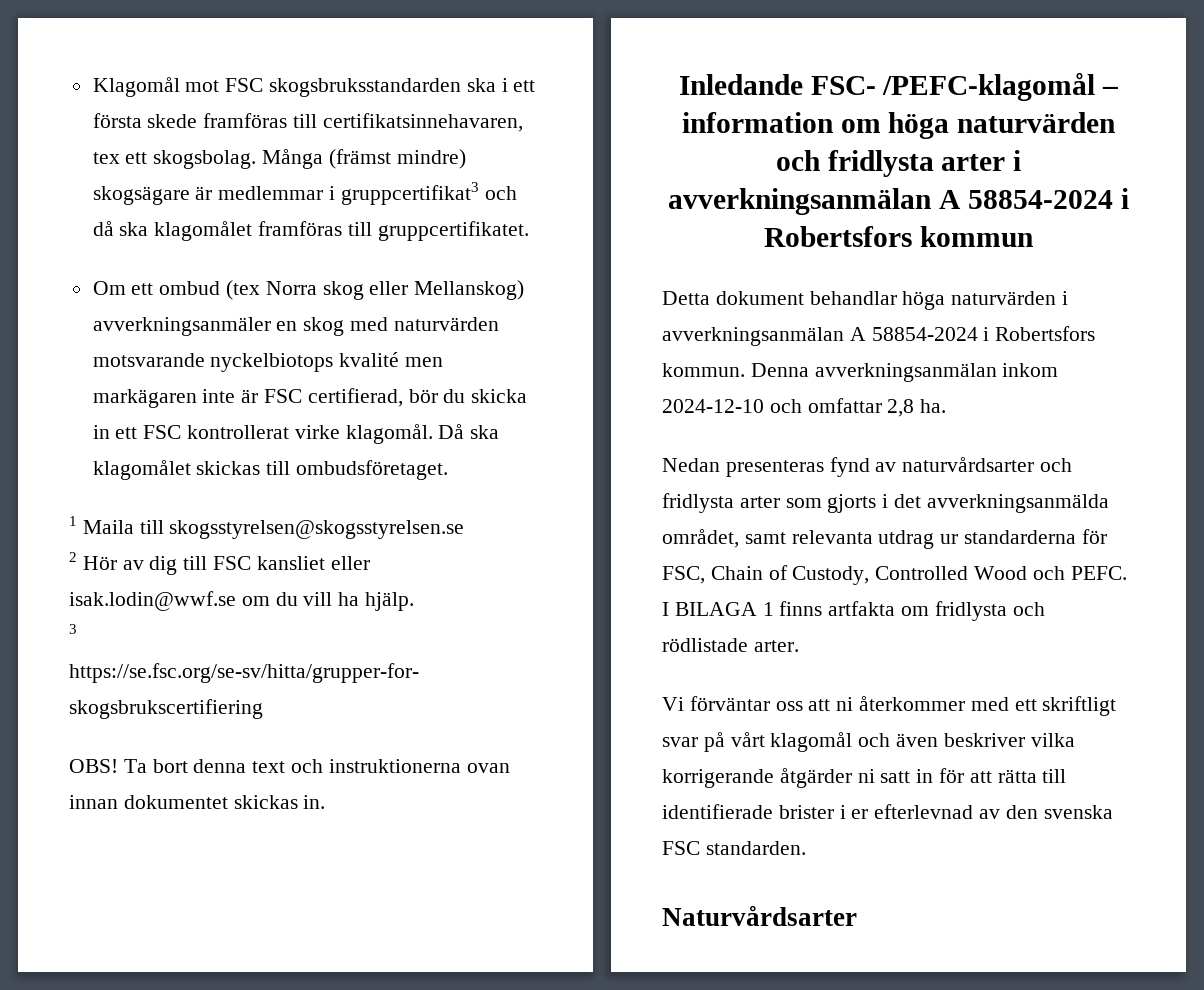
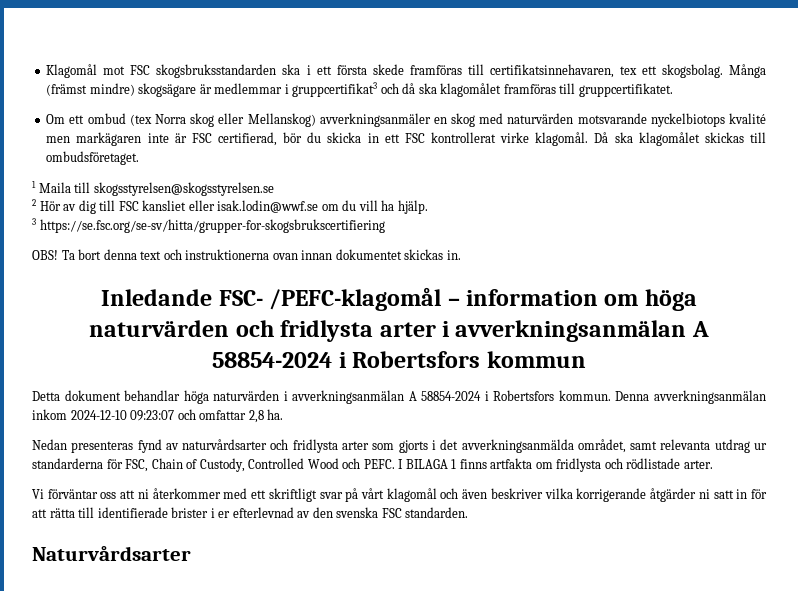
- Denna avverkningsanmälan inkom 2024-12-10 och omfattar 2,8 ha.
+ Denna avverkningsanmälan inkom 2024-12-10 09:23:07 och omfattar 2,8 ha.

